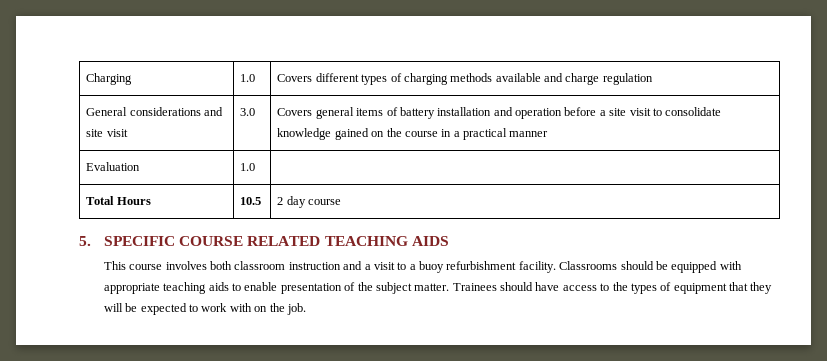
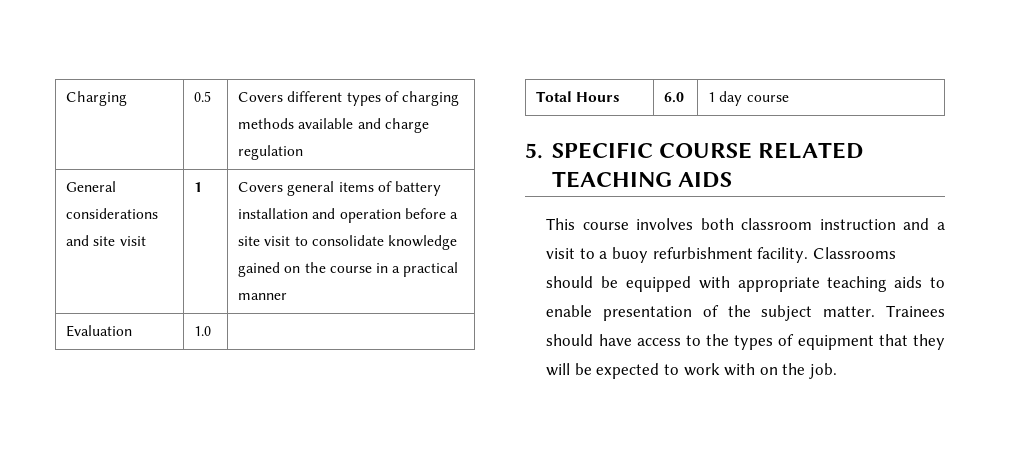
- Charging | 1.0 | Covers different types of charging methods available and charge regulation
+ Charging | 0.5 | Covers different types of charging methods available and charge regulation
- General considerations and site visit | 3.0 | Covers general items of battery installation and operation before a site visit to consolidate knowledge gained on the course in a practical manner
+ General considerations and site visit | 1 | Covers general items of battery installation and operation before a site visit to consolidate knowledge gained on the course in a practical manner
- Total Hours | 10.5 | 2 day course
+ Total Hours | 6.0 | 1 day course

